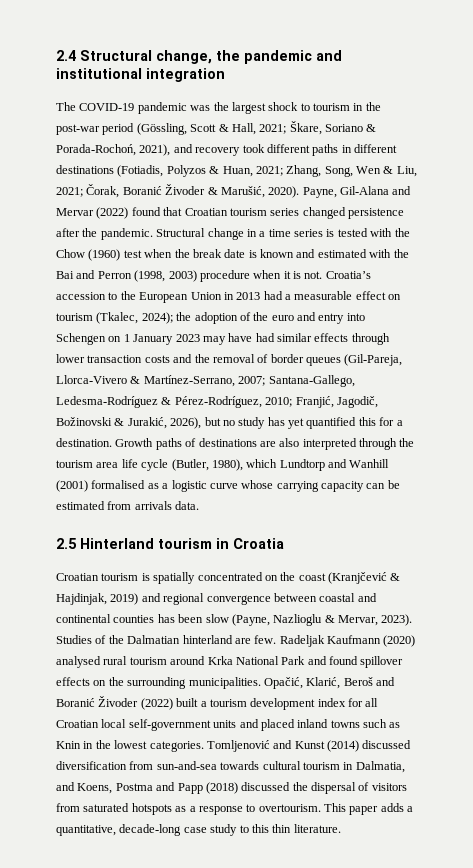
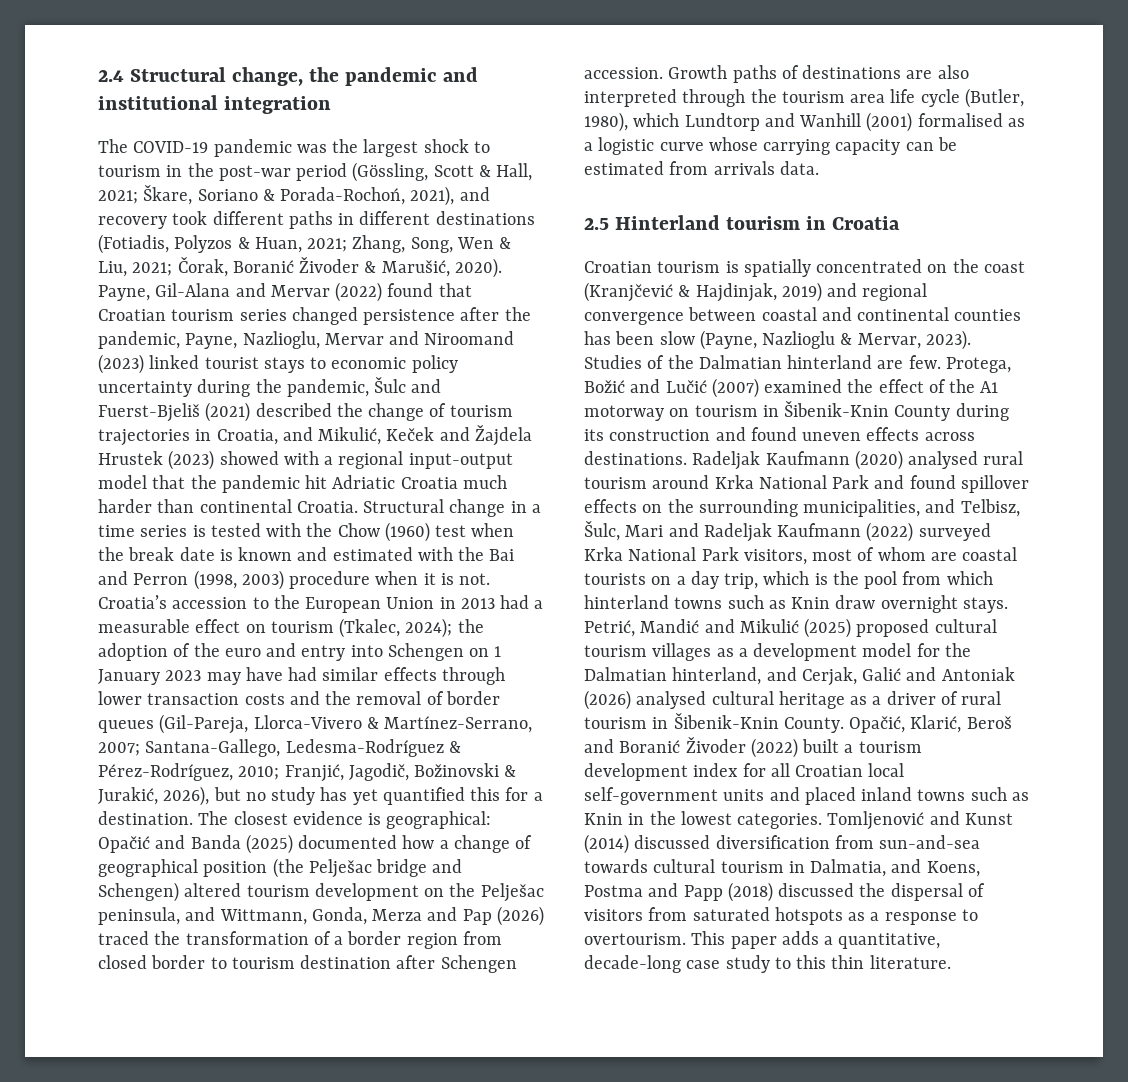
- Payne, Gil-Alana and Mervar (2022) found that Croatian tourism series changed persistence after the pandemic.
+ Payne, Gil-Alana and Mervar (2022) found that Croatian tourism series changed persistence after the pandemic, Payne, Nazlioglu, Mervar and Niroomand (2023) linked tourist stays to economic policy uncertainty during the pandemic, Šulc and Fuerst-Bjeliš (2021) described the change of tourism trajectories in Croatia, and Mikulić, Keček and Žajdela Hrustek (2023) showed with a regional input-output model that the pandemic hit Adriatic Croatia much harder than continental Croatia.
+ The closest evidence is geographical: Opačić and Banda (2025) documented how a change of geographical position (the Pelješac bridge and Schengen) altered tourism development on the Pelješac peninsula, and Wittmann, Gonda, Merza and Pap (2026) traced the transformation of a border region from closed border to tourism destination after Schengen accession.
+ Protega, Božić and Lučić (2007) examined the effect of the A1 motorway on tourism in Šibenik-Knin County during its construction and found uneven effects across destinations.
- Radeljak Kaufmann (2020) analysed rural tourism around Krka National Park and found spillover effects on the surrounding municipalities.
+ Radeljak Kaufmann (2020) analysed rural tourism around Krka National Park and found spillover effects on the surrounding municipalities, and Telbisz, Šulc, Mari and Radeljak Kaufmann (2022) surveyed Krka National Park visitors, most of whom are coastal tourists on a day trip, which is the pool from which hinterland towns such as Knin draw overnight stays. Petrić, Mandić and Mikulić (2025) proposed cultural tourism villages as a development model for the Dalmatian hinterland, and Cerjak, Galić and Antoniak (2026) analysed cultural heritage as a driver of rural tourism in Šibenik-Knin County.

